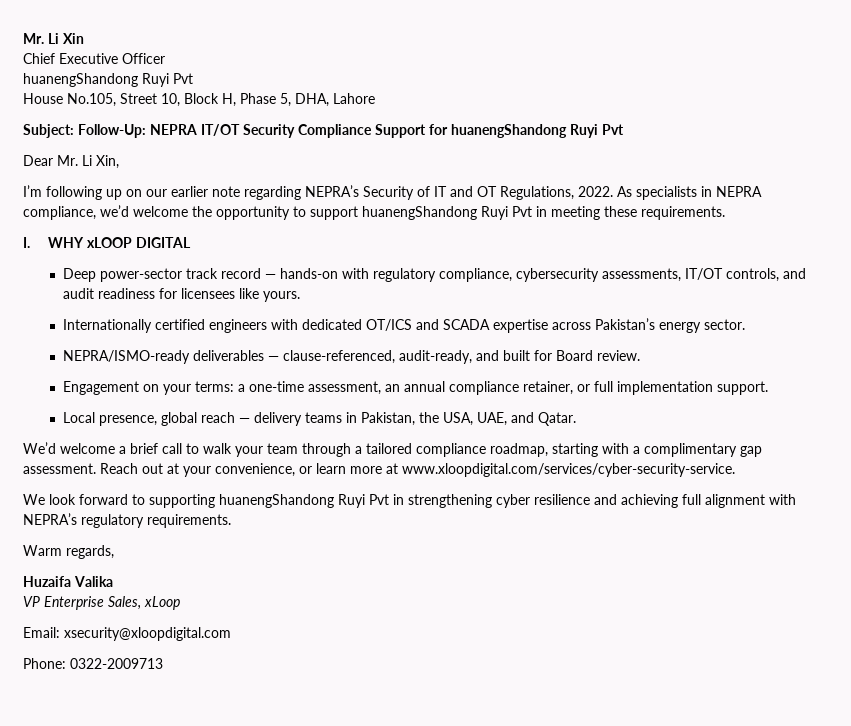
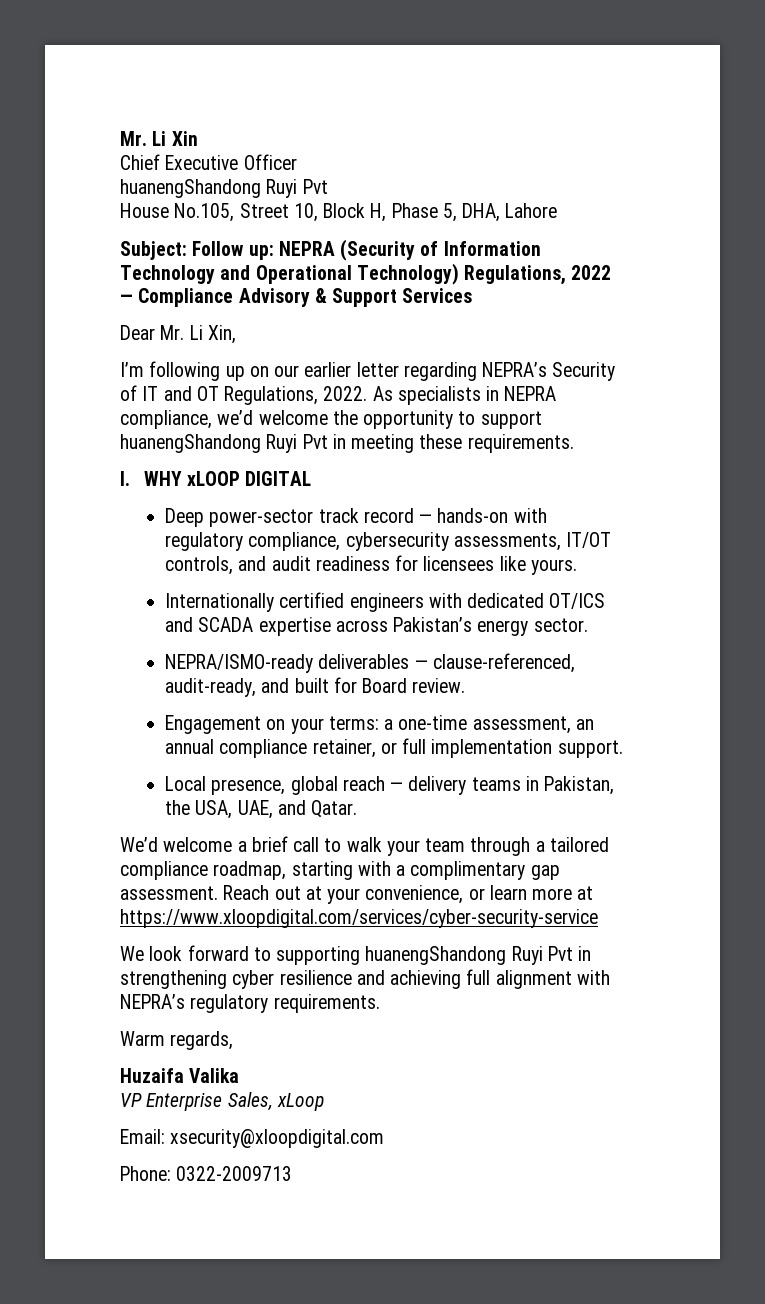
- Subject: Follow-Up: NEPRA IT/OT Security Compliance Support for huanengShandong Ruyi Pvt
+ Subject: Follow up: NEPRA (Security of Information Technology and Operational Technology) Regulations, 2022 — Compliance Advisory & Support Services
- I’m following up on our earlier note regarding NEPRA’s Security of IT and OT Regulations, 2022.
+ I’m following up on our earlier letter regarding NEPRA’s Security of IT and OT Regulations, 2022.
- Reach out at your convenience, or learn more at www.xloopdigital.com/services/cyber-security-service.
+ Reach out at your convenience, or learn more at https://www.xloopdigital.com/services/cyber-security-service

